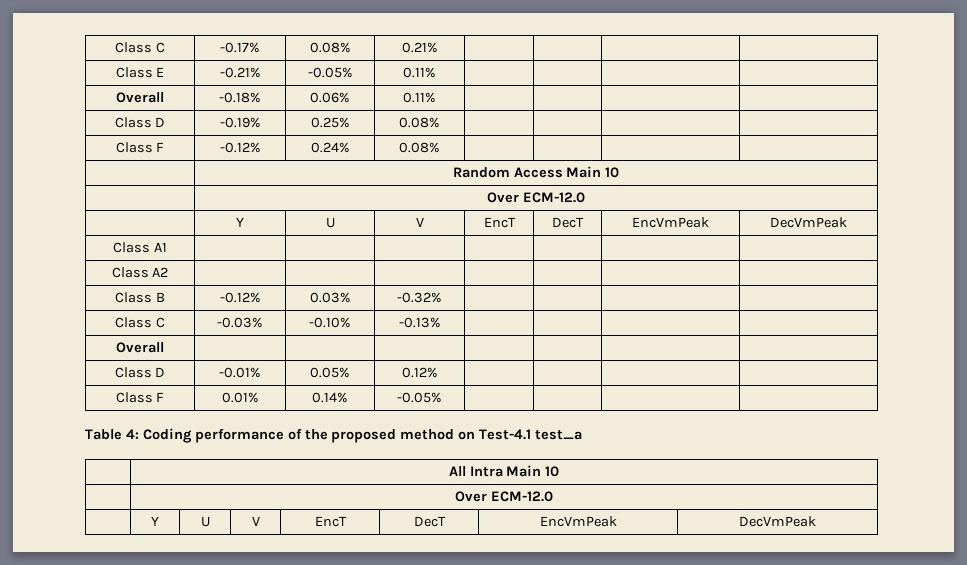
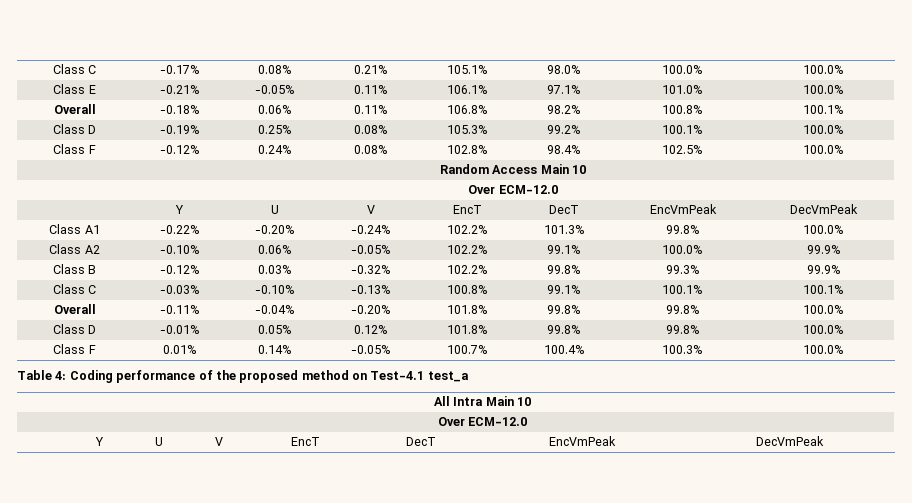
- Class C | -0.17% | 0.08% | 0.21% | | | |
+ Class C | -0.17% | 0.08% | 0.21% | 105.1% | 98.0% | 100.0% | 100.0%
- Class E | -0.21% | -0.05% | 0.11% | | | |
+ Class E | -0.21% | -0.05% | 0.11% | 106.1% | 97.1% | 101.0% | 100.0%
- Overall | -0.18% | 0.06% | 0.11% | | | |
+ Overall | -0.18% | 0.06% | 0.11% | 106.8% | 98.2% | 100.8% | 100.1%
- Class D | -0.19% | 0.25% | 0.08% | | | |
+ Class D | -0.19% | 0.25% | 0.08% | 105.3% | 99.2% | 100.1% | 100.0%
- Class F | -0.12% | 0.24% | 0.08% | | | |
+ Class F | -0.12% | 0.24% | 0.08% | 102.8% | 98.4% | 102.5% | 100.0%
- Class A1 | | | | | | |
- Class A2 | | | | | | |
+ Class A1 | -0.22% | -0.20% | -0.24% | 102.2% | 101.3% | 99.8% | 100.0%
+ Class A2 | -0.10% | 0.06% | -0.05% | 102.2% | 99.1% | 100.0% | 99.9%
- Class B | -0.12% | 0.03% | -0.32% | | | |
+ Class B | -0.12% | 0.03% | -0.32% | 102.2% | 99.8% | 99.3% | 99.9%
- Class C | -0.03% | -0.10% | -0.13% | | | |
- Overall | | | | | | |
+ Class C | -0.03% | -0.10% | -0.13% | 100.8% | 99.1% | 100.1% | 100.1%
+ Overall | -0.11% | -0.04% | -0.20% | 101.8% | 99.8% | 99.8% | 100.0%
- Class D | -0.01% | 0.05% | 0.12% | | | |
+ Class D | -0.01% | 0.05% | 0.12% | 101.8% | 99.8% | 99.8% | 100.0%
- Class F | 0.01% | 0.14% | -0.05% | | | |
+ Class F | 0.01% | 0.14% | -0.05% | 100.7% | 100.4% | 100.3% | 100.0%

